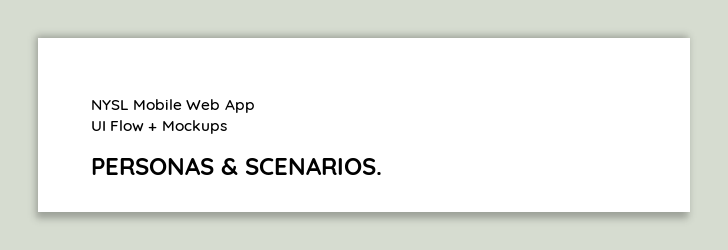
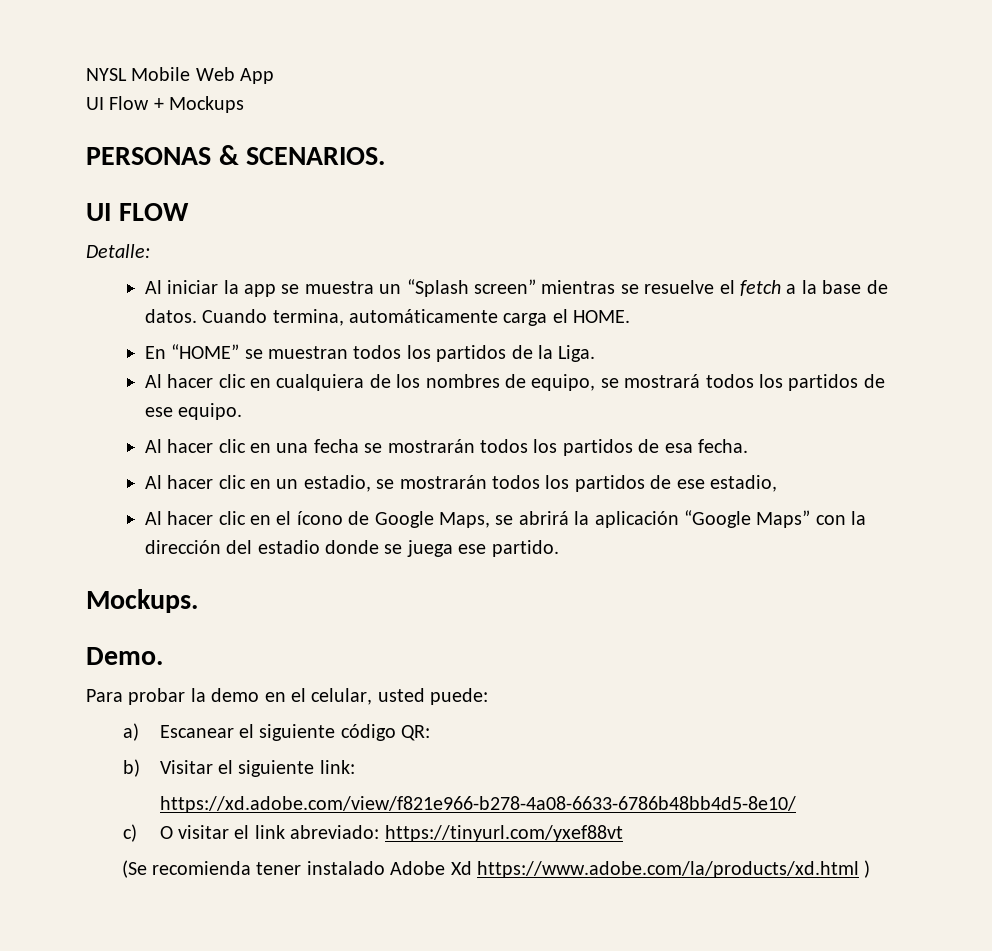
+ UI FLOW
+ Detalle:
+ Al iniciar la app se muestra un “Splash screen” mientras se resuelve el fetch a la base de datos. Cuando termina, automáticamente carga el HOME.
+ En “HOME” se muestran todos los partidos de la Liga.
+ Al hacer clic en cualquiera de los nombres de equipo, se mostrará todos los partidos de ese equipo.
+ Al hacer clic en una fecha se mostrarán todos los partidos de esa fecha.
+ Al hacer clic en un estadio, se mostrarán todos los partidos de ese estadio,
+ Al hacer clic en el ícono de Google Maps, se abrirá la aplicación “Google Maps” con la dirección del estadio donde se juega ese partido.
+ Mockups.
+ Demo.
+ Para probar la demo en el celular, usted puede:
+ a) Escanear el siguiente código QR:
+ b) Visitar el siguiente link:
+ https://xd.adobe.com/view/f821e966-b278-4a08-6633-6786b48bb4d5-8e10/
+ c) O visitar el link abreviado: https://tinyurl.com/yxef88vt
+ (Se recomienda tener instalado Adobe Xd https://www.adobe.com/la/products/xd.html )

